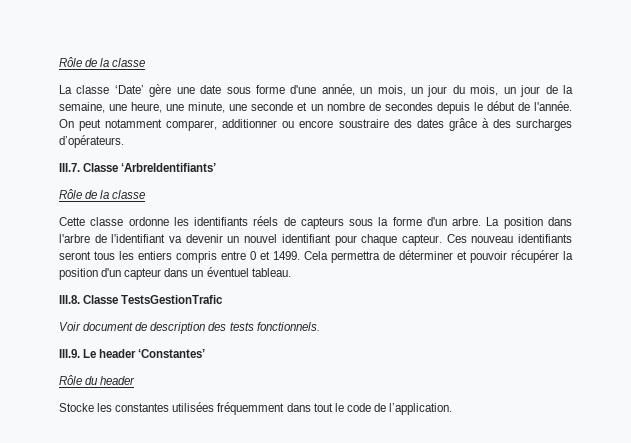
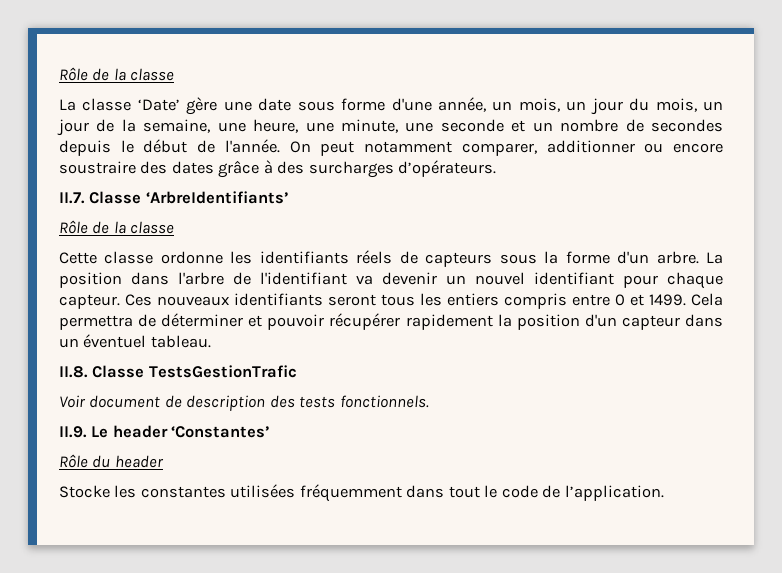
- III.7. Classe ‘ArbreIdentifiants’
+ II.7. Classe ‘ArbreIdentifiants’
- Ces nouveau identifiants seront tous les entiers compris entre 0 et 1499.
+ Ces nouveaux identifiants seront tous les entiers compris entre 0 et 1499.
- Cela permettra de déterminer et pouvoir récupérer la position d'un capteur dans un éventuel tableau.
+ Cela permettra de déterminer et pouvoir récupérer rapidement la position d'un capteur dans un éventuel tableau.
- III.8. Classe TestsGestionTrafic
+ II.8. Classe TestsGestionTrafic
- III.9. Le header ‘Constantes’
+ II.9. Le header ‘Constantes’

